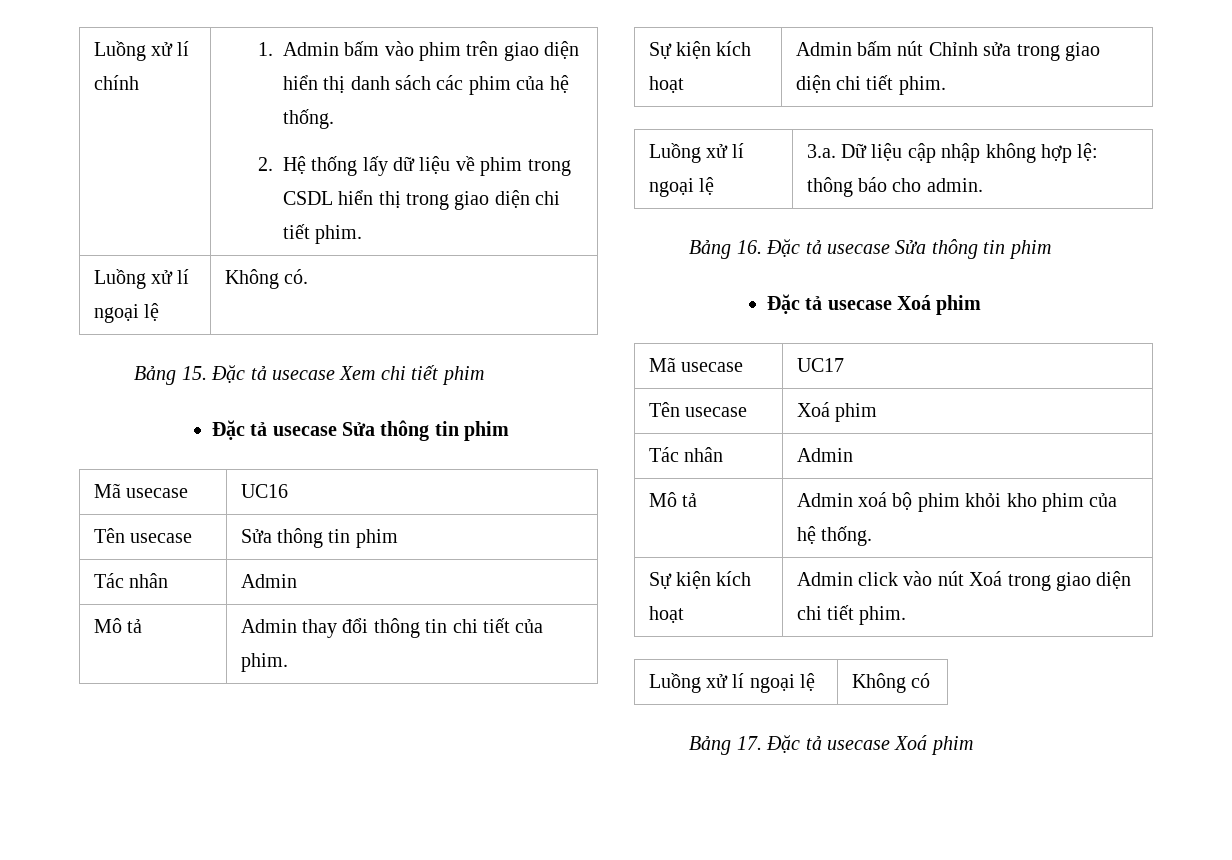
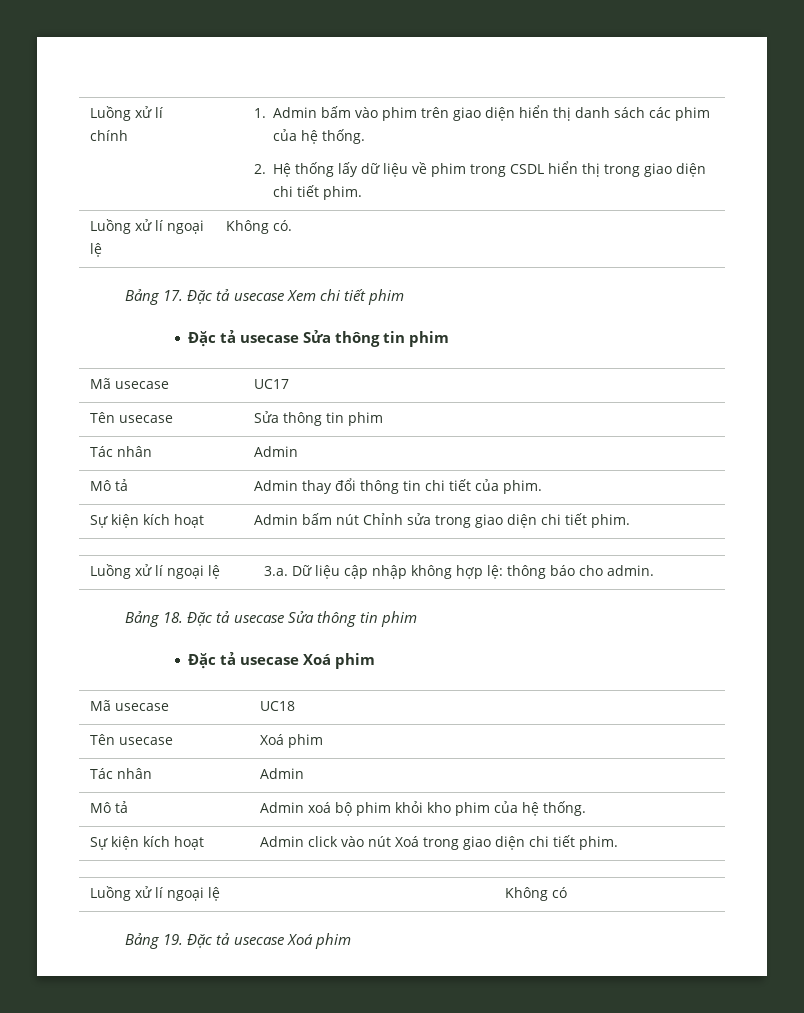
- Bảng 15. Đặc tả usecase Xem chi tiết phim
+ Bảng 17. Đặc tả usecase Xem chi tiết phim
- Mã usecase | UC16
+ Mã usecase | UC17
- Bảng 16. Đặc tả usecase Sửa thông tin phim
+ Bảng 18. Đặc tả usecase Sửa thông tin phim
- Mã usecase | UC17
+ Mã usecase | UC18
- Bảng 17. Đặc tả usecase Xoá phim
+ Bảng 19. Đặc tả usecase Xoá phim

